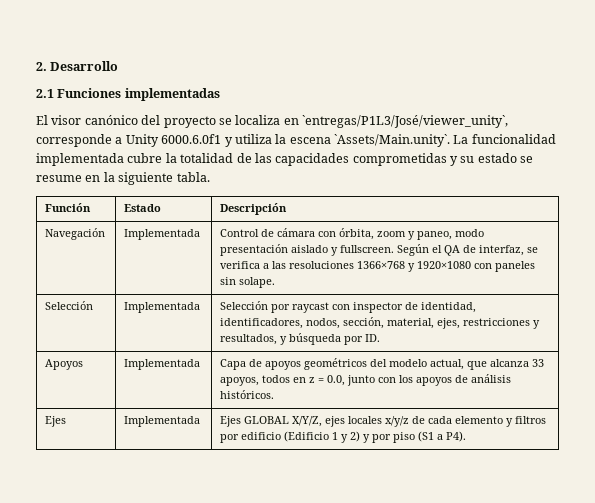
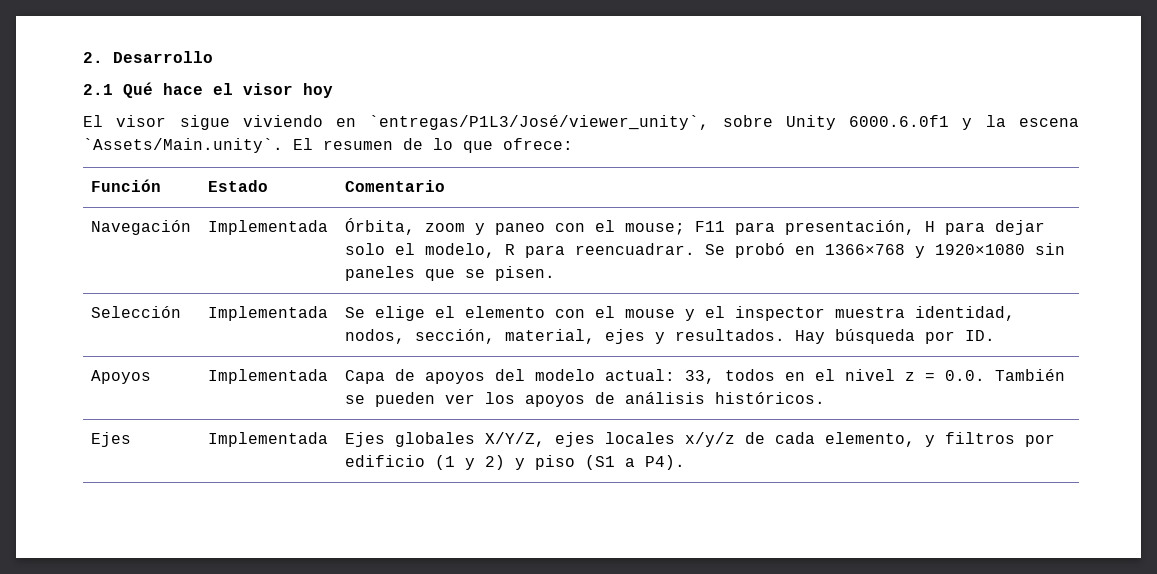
- 2.1 Funciones implementadas
- El visor canónico del proyecto se localiza en `entregas/P1L3/José/viewer_unity`, corresponde a Unity 6000.6.0f1 y utiliza la escena `Assets/Main.unity`. La funcionalidad implementada cubre la totalidad de las capacidades comprometidas y su estado se resume en la siguiente tabla.
+ 2.1 Qué hace el visor hoy
+ El visor sigue viviendo en `entregas/P1L3/José/viewer_unity`, sobre Unity 6000.6.0f1 y la escena `Assets/Main.unity`. El resumen de lo que ofrece:
- Función | Estado | Descripción
+ Función | Estado | Comentario
- Navegación | Implementada | Control de cámara con órbita, zoom y paneo, modo presentación aislado y fullscreen. Según el QA de interfaz, se verifica a las resoluciones 1366×768 y 1920×1080 con paneles sin solape.
- Selección | Implementada | Selección por raycast con inspector de identidad, identificadores, nodos, sección, material, ejes, restricciones y resultados, y búsqueda por ID.
+ Navegación | Implementada | Órbita, zoom y paneo con el mouse; F11 para presentación, H para dejar solo el modelo, R para reencuadrar. Se probó en 1366×768 y 1920×1080 sin paneles que se pisen.
+ Selección | Implementada | Se elige el elemento con el mouse y el inspector muestra identidad, nodos, sección, material, ejes y resultados. Hay búsqueda por ID.
- Apoyos | Implementada | Capa de apoyos geométricos del modelo actual, que alcanza 33 apoyos, todos en z = 0.0, junto con los apoyos de análisis históricos.
+ Apoyos | Implementada | Capa de apoyos del modelo actual: 33, todos en el nivel z = 0.0. También se pueden ver los apoyos de análisis históricos.
- Ejes | Implementada | Ejes GLOBAL X/Y/Z, ejes locales x/y/z de cada elemento y filtros por edificio (Edificio 1 y 2) y por piso (S1 a P4).
+ Ejes | Implementada | Ejes globales X/Y/Z, ejes locales x/y/z de cada elemento, y filtros por edificio (1 y 2) y piso (S1 a P4).

